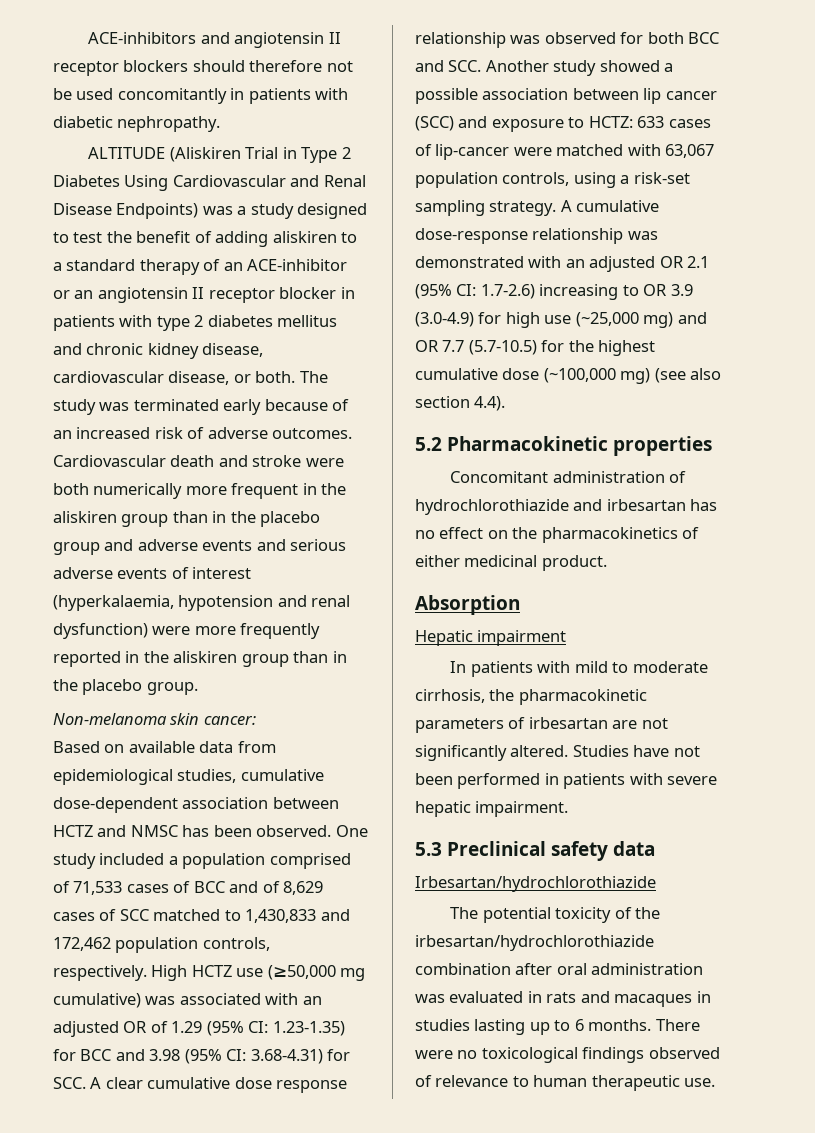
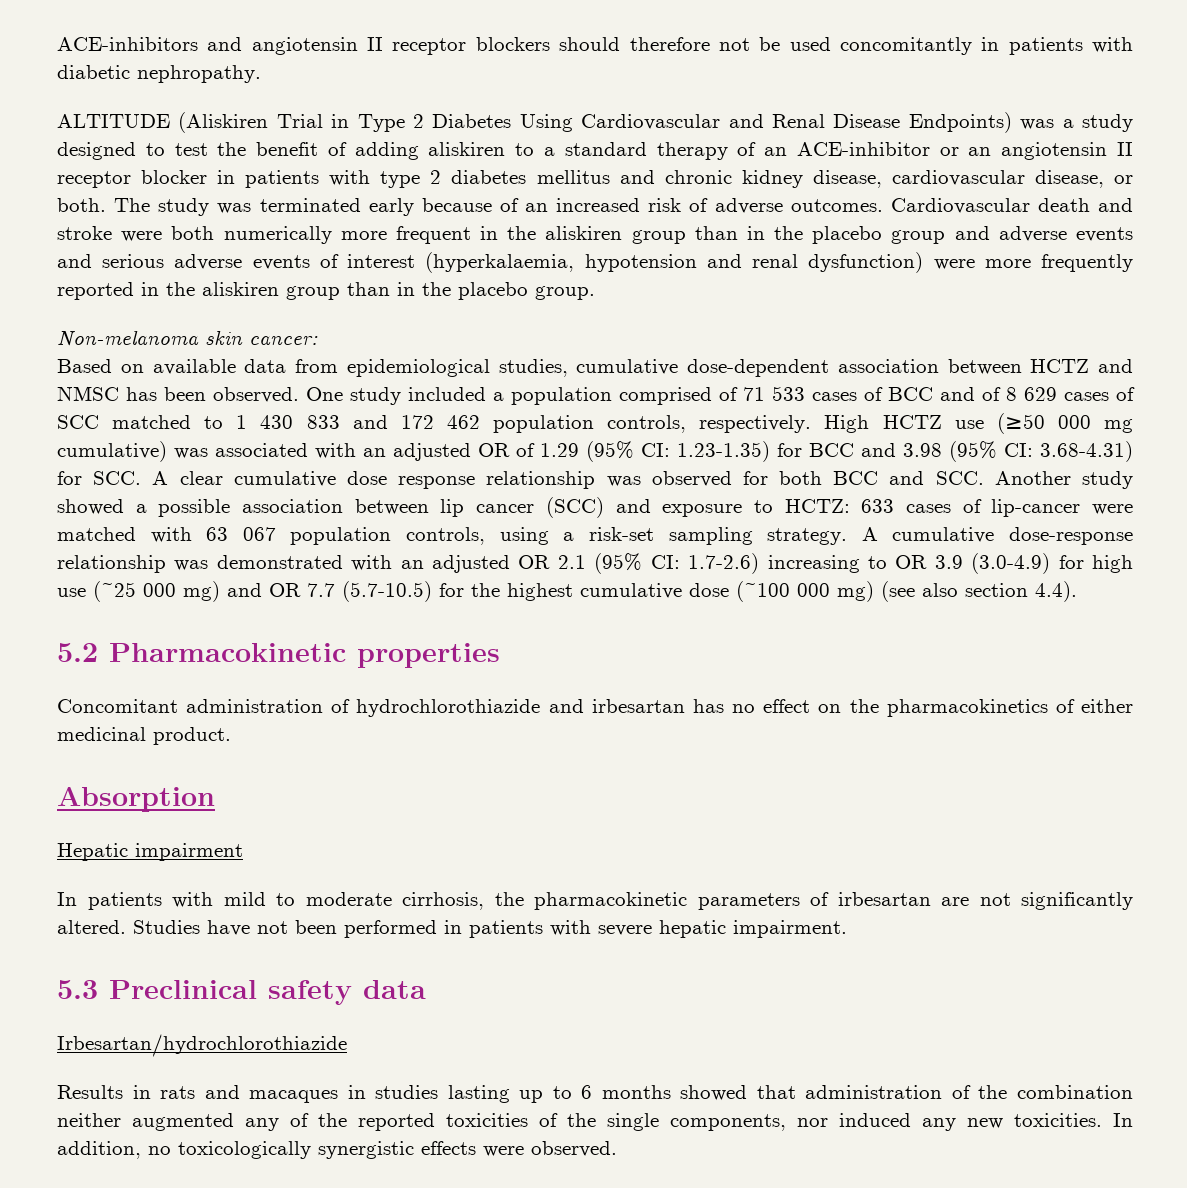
- One study included a population comprised of 71,533 cases of BCC and of 8,629 cases of SCC matched to 1,430,833 and 172,462 population controls, respectively.
+ One study included a population comprised of 71 533 cases of BCC and of 8 629 cases of SCC matched to 1 430 833 and 172 462 population controls, respectively.
- High HCTZ use (≥50,000 mg cumulative) was associated with an adjusted OR of 1.29 (95% CI:
+ High HCTZ use (≥50 000 mg cumulative) was associated with an adjusted OR of 1.29 (95% CI:
- 633 cases of lip-cancer were matched with 63,067 population controls, using a risk-set sampling strategy.
+ 633 cases of lip-cancer were matched with 63 067 population controls, using a risk-set sampling strategy.
- A cumulative dose-response relationship was demonstrated with an adjusted OR 2.1 (95% CI: 1.7-2.6) increasing to OR 3.9 (3.0-4.9) for high use (~25,000 mg) and OR 7.7 (5.7-10.5) for the highest cumulative dose (~100,000 mg) (see also section 4.4).
+ A cumulative dose-response relationship was demonstrated with an adjusted OR 2.1 (95% CI: 1.7-2.6) increasing to OR 3.9 (3.0-4.9) for high use (~25 000 mg) and OR 7.7 (5.7-10.5) for the highest cumulative dose (~100 000 mg) (see also section 4.4).
- The potential toxicity of the irbesartan/hydrochlorothiazide combination after oral administration was evaluated in rats and macaques in studies lasting up to 6 months. There were no toxicological findings observed of relevance to human therapeutic use.
+ Results in rats and macaques in studies lasting up to 6 months showed that administration of the combination neither augmented any of the reported toxicities of the single components, nor induced any new toxicities. In addition, no toxicologically synergistic effects were observed.

